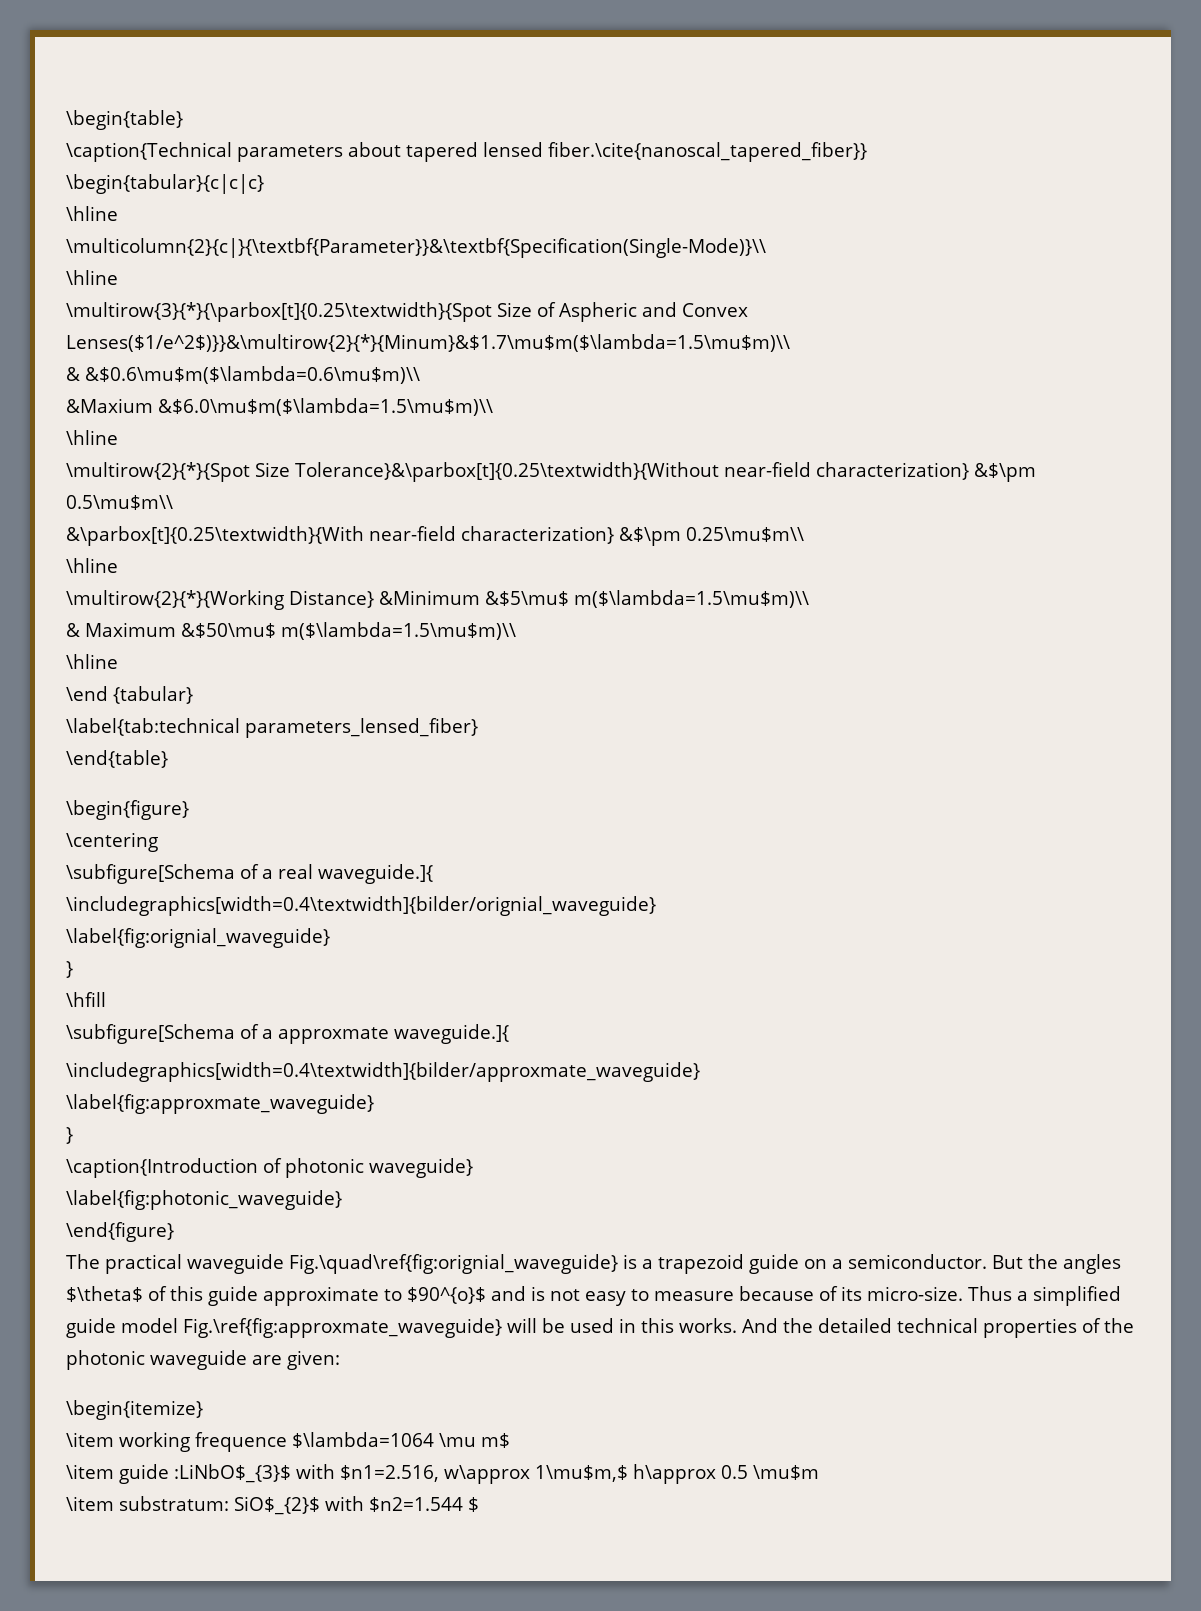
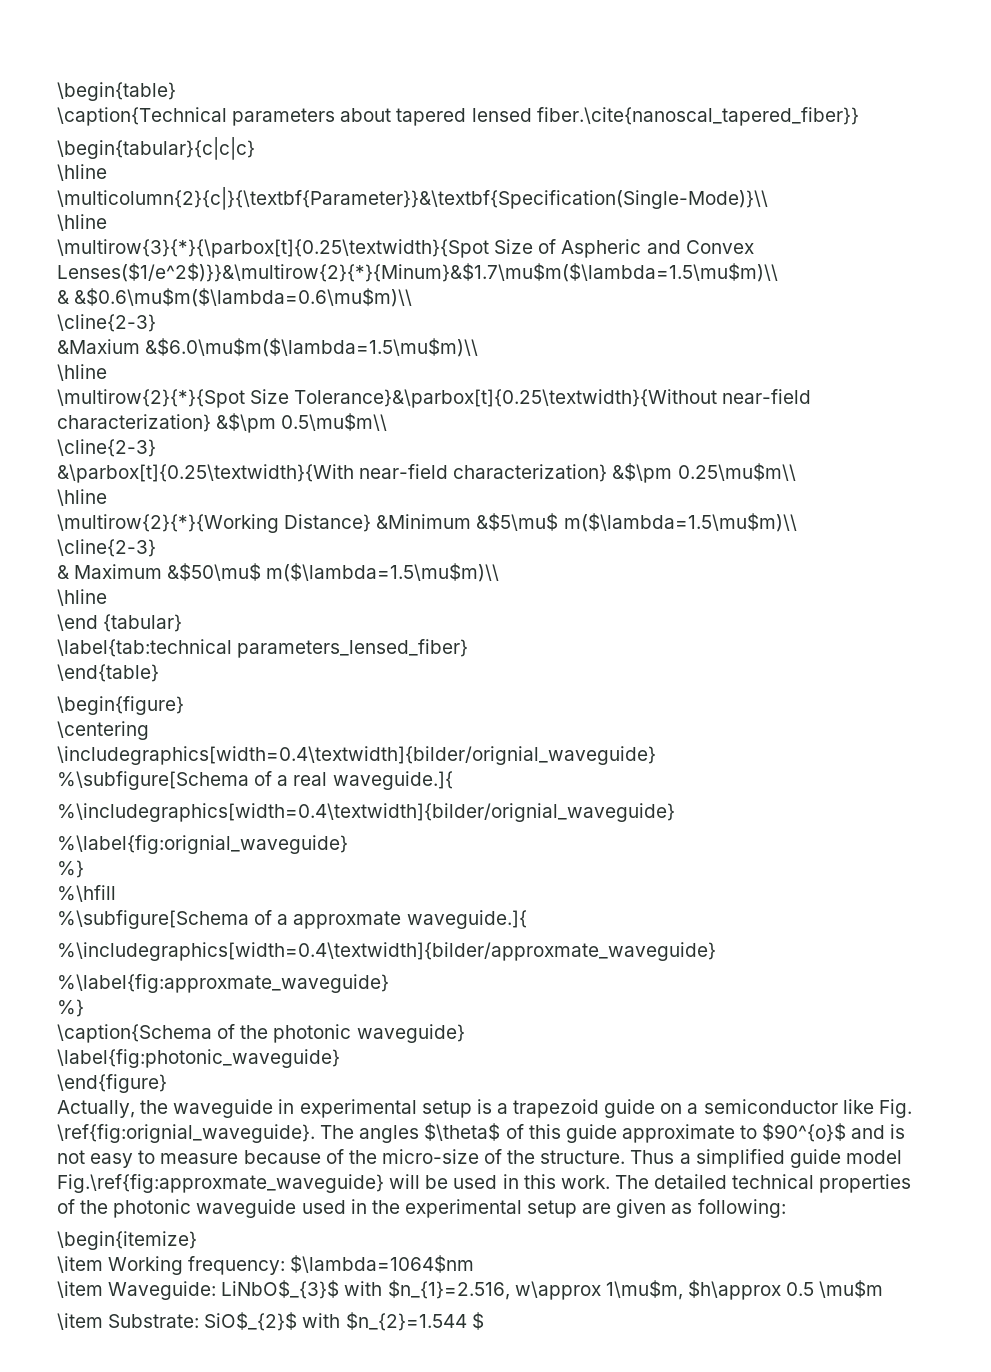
  & &$0.6\mu$m($\lambda=0.6\mu$m)\\
+ \cline{2-3}
  \multirow{2}{*}{Spot Size Tolerance}&\parbox[t]{0.25\textwidth}{Without near-field characterization} &$\pm 0.5\mu$m\\
+ \cline{2-3}
  \multirow{2}{*}{Working Distance} &Minimum &$5\mu$ m($\lambda=1.5\mu$m)\\
+ \cline{2-3}
- \subfigure[Schema of a real waveguide.]{
+ \includegraphics[width=0.4\textwidth]{bilder/orignial_waveguide}
+ %\subfigure[Schema of a real waveguide.]{
- \includegraphics[width=0.4\textwidth]{bilder/orignial_waveguide}
- \label{fig:orignial_waveguide}
- }
- \hfill
- \subfigure[Schema of a approxmate waveguide.]{
+ %\includegraphics[width=0.4\textwidth]{bilder/orignial_waveguide}
+ %\label{fig:orignial_waveguide}
+ %}
+ %\hfill
+ %\subfigure[Schema of a approxmate waveguide.]{
- \includegraphics[width=0.4\textwidth]{bilder/approxmate_waveguide}
- \label{fig:approxmate_waveguide}
- }
- \caption{Introduction of photonic waveguide}
+ %\includegraphics[width=0.4\textwidth]{bilder/approxmate_waveguide}
+ %\label{fig:approxmate_waveguide}
+ %}
+ \caption{Schema of the photonic waveguide}
  \label{fig:photonic_waveguide}
  \end{figure}
- The practical waveguide Fig.\quad\ref{fig:orignial_waveguide} is a trapezoid guide on a semiconductor. But the angles $\theta$ of this guide approximate to $90^{o}$ and is not easy to measure because of its micro-size.
+ Actually, the waveguide in experimental setup is a trapezoid guide on a semiconductor like Fig. \ref{fig:orignial_waveguide}. The angles $\theta$ of this guide approximate to $90^{o}$ and is not easy to measure because of the micro-size of the structure.
- Thus a simplified guide model Fig.\ref{fig:approxmate_waveguide} will be used in this works. And the detailed technical properties of the photonic waveguide are given:
+ Thus a simplified guide model Fig.\ref{fig:approxmate_waveguide} will be used in this work. The detailed technical properties of the photonic waveguide used in the experimental setup are given as following:
  \begin{itemize}
- \item working frequence $\lambda=1064 \mu m$
- \item guide :LiNbO$_{3}$ with $n1=2.516, w\approx 1\mu$m,$ h\approx 0.5 \mu$m
+ \item Working frequency: $\lambda=1064$nm
+ \item Waveguide: LiNbO$_{3}$ with $n_{1}=2.516, w\approx 1\mu$m, $h\approx 0.5 \mu$m
- \item substratum: SiO$_{2}$ with $n2=1.544 $
+ \item Substrate: SiO$_{2}$ with $n_{2}=1.544 $

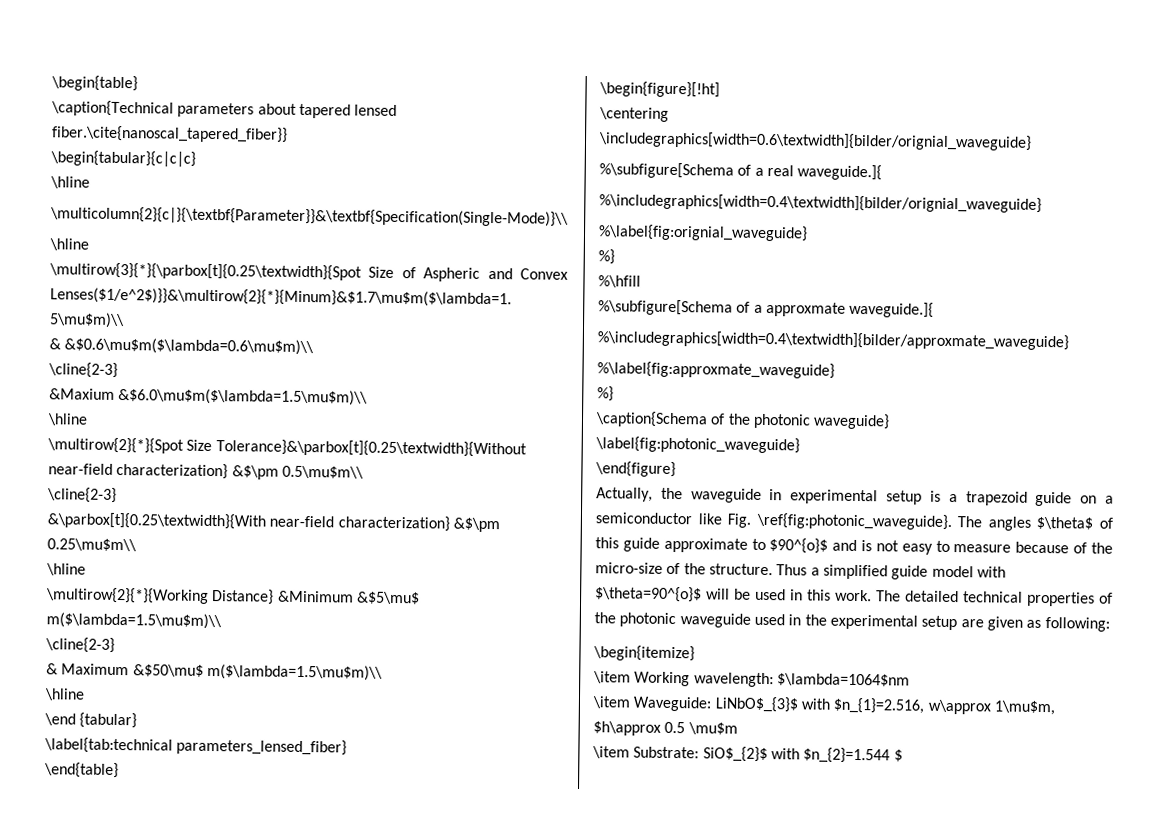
- \begin{figure}
+ \begin{figure}[!ht]
- \includegraphics[width=0.4\textwidth]{bilder/orignial_waveguide}
+ \includegraphics[width=0.6\textwidth]{bilder/orignial_waveguide}
- Actually, the waveguide in experimental setup is a trapezoid guide on a semiconductor like Fig. \ref{fig:orignial_waveguide}.
+ Actually, the waveguide in experimental setup is a trapezoid guide on a semiconductor like Fig. \ref{fig:photonic_waveguide}.
- Thus a simplified guide model Fig.\ref{fig:approxmate_waveguide} will be used in this work.
+ Thus a simplified guide model with $\theta=90^{o}$ will be used in this work.
- \item Working frequency: $\lambda=1064$nm
+ \item Working wavelength: $\lambda=1064$nm

